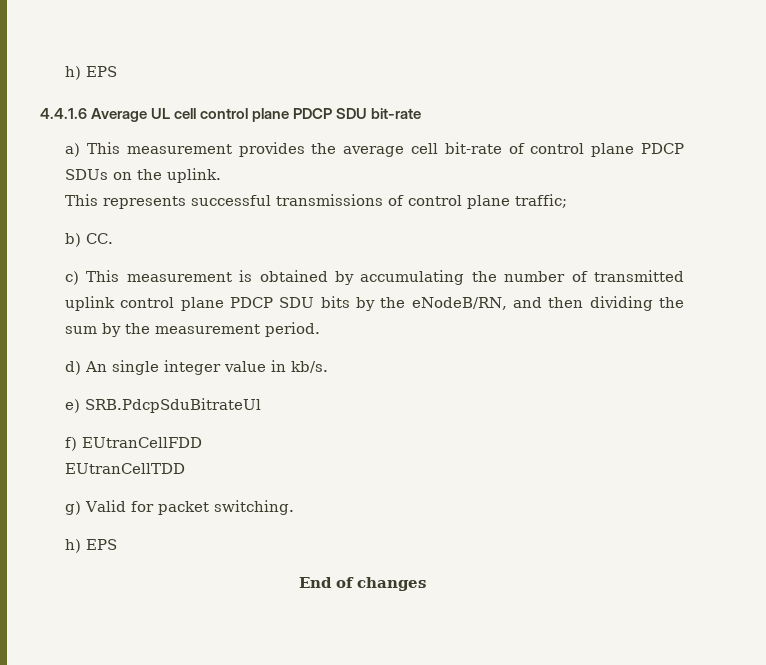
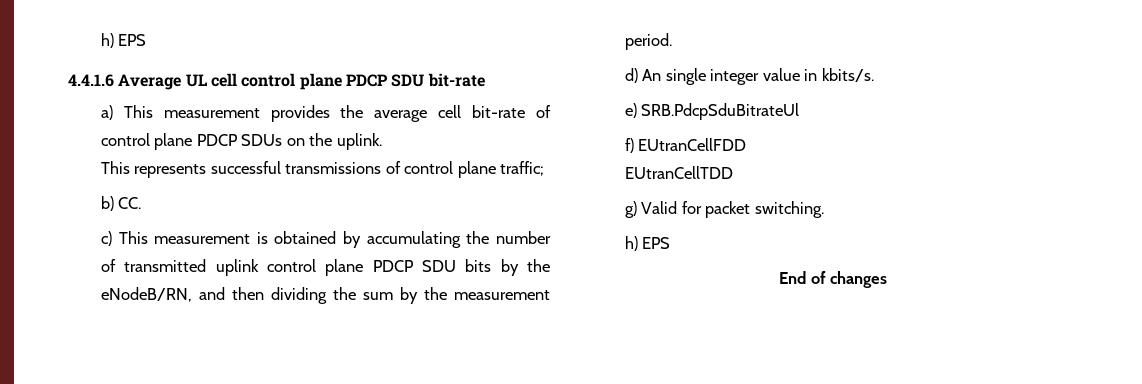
- d) An single integer value in kb/s.
+ d) An single integer value in kbits/s.

